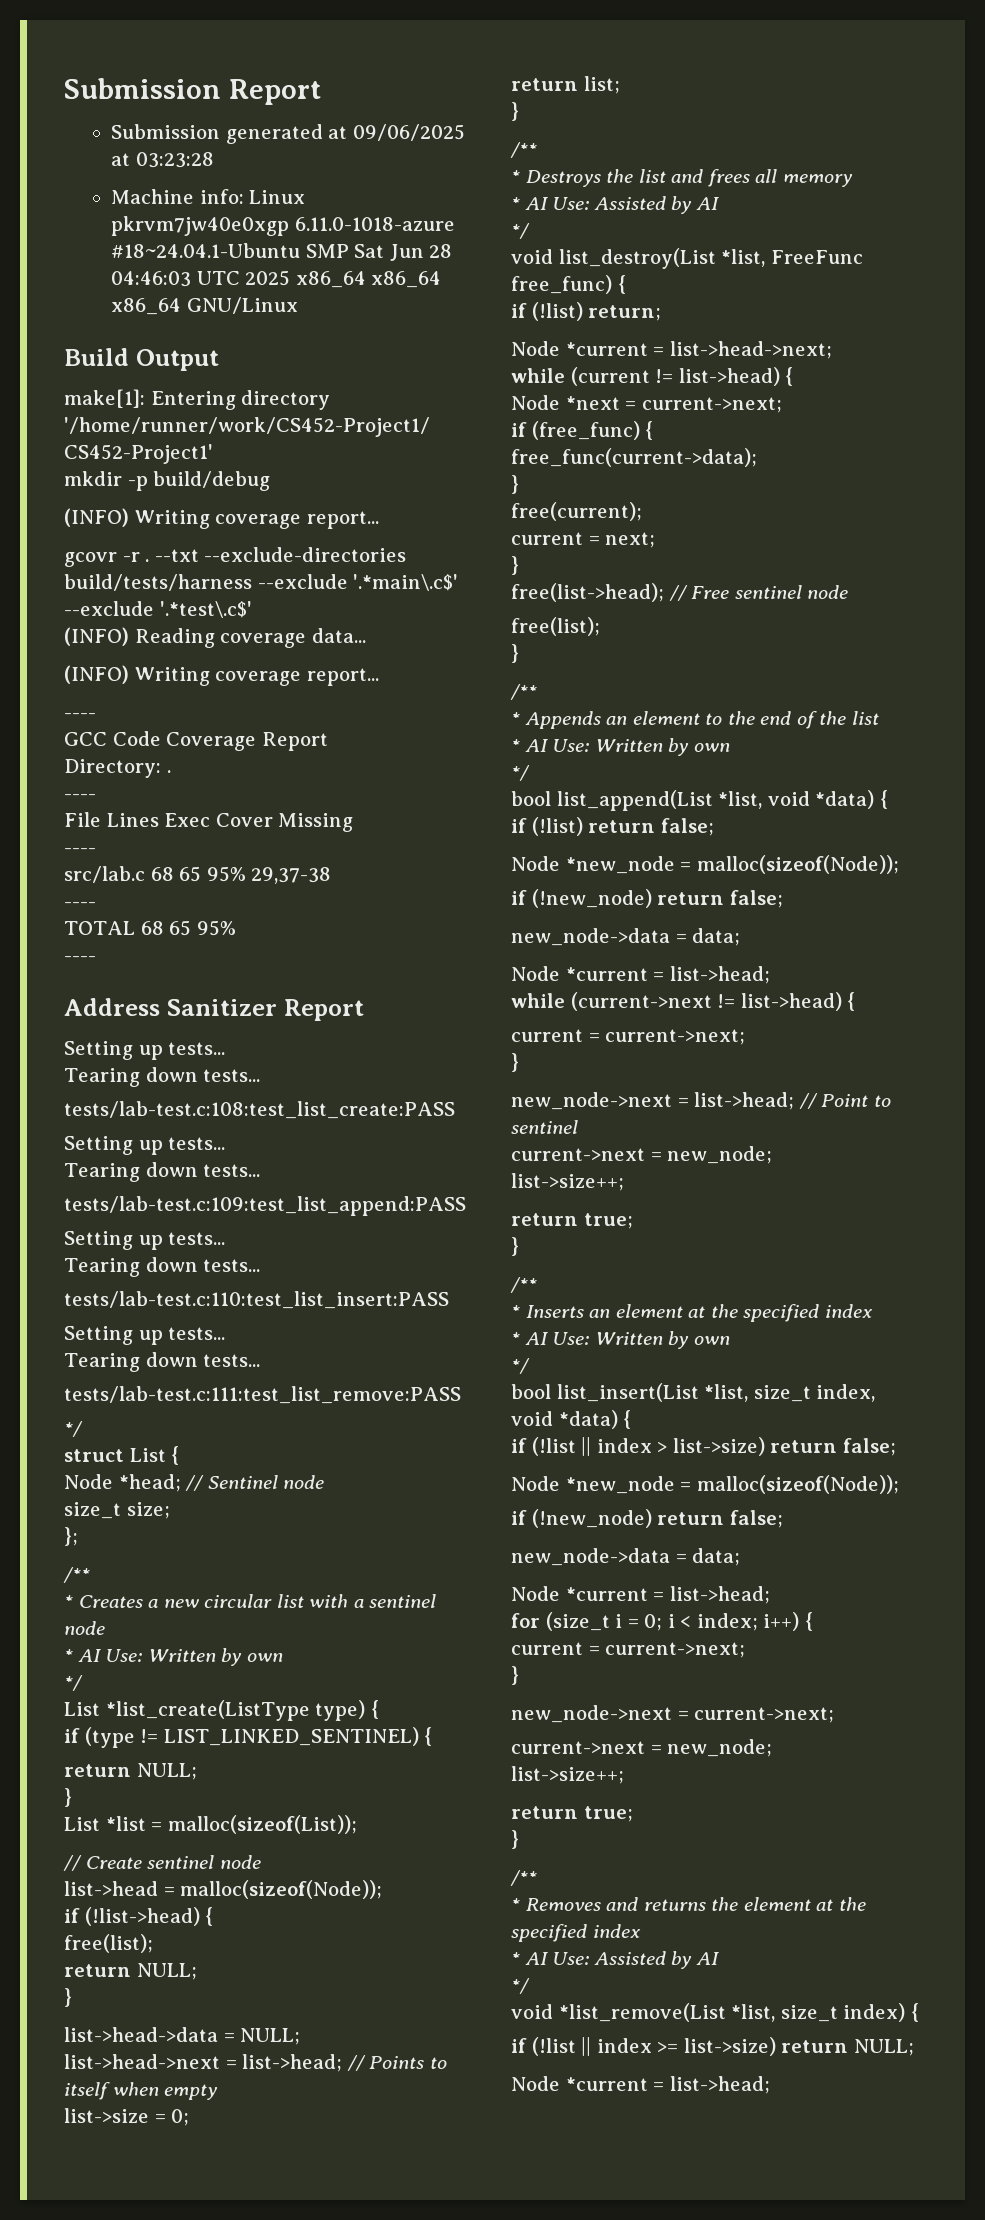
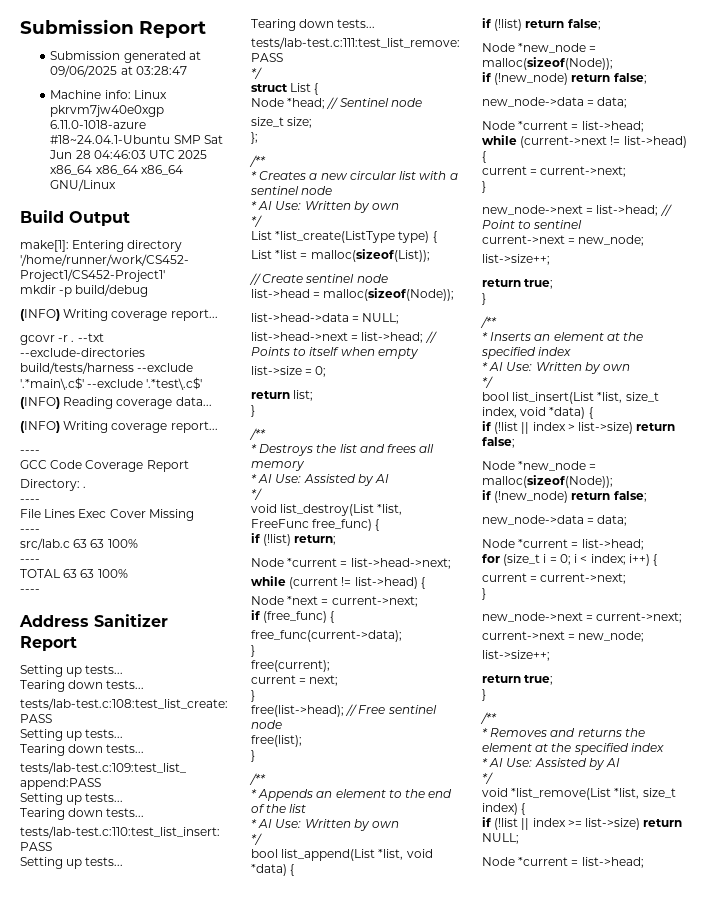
- Submission generated at 09/06/2025 at 03:23:28
+ Submission generated at 09/06/2025 at 03:28:47
- src/lab.c 68 65 95% 29,37-38
+ src/lab.c 63 63 100%
- TOTAL 68 65 95%
+ TOTAL 63 63 100%
- if (type != LIST_LINKED_SENTINEL) {
- return NULL;
- }
- if (!list->head) {
- free(list);
- return NULL;
- }

